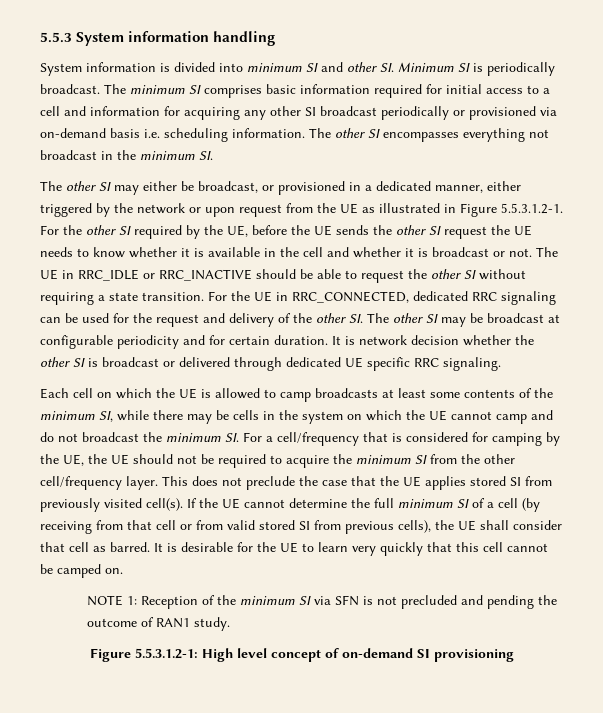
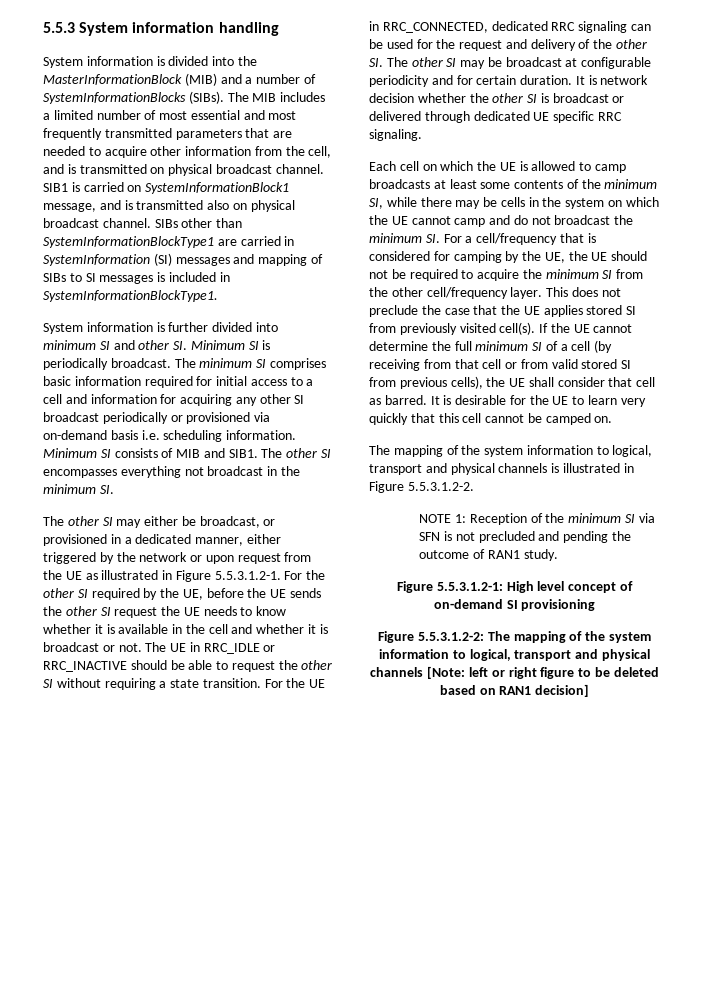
- System information is divided into minimum SI and other SI. Minimum SI is periodically broadcast.
+ System information is divided into the MasterInformationBlock (MIB) and a number of SystemInformationBlocks (SIBs). The MIB includes a limited number of most essential and most frequently transmitted parameters that are needed to acquire other information from the cell, and is transmitted on physical broadcast channel. SIB1 is carried on SystemInformationBlock1 message, and is transmitted also on physical broadcast channel. SIBs other than SystemInformationBlockType1 are carried in SystemInformation (SI) messages and mapping of SIBs to SI messages is included in SystemInformationBlockType1.
+ System information is further divided into minimum SI and other SI. Minimum SI is periodically broadcast.
+ Minimum SI consists of MIB and SIB1.
+ The mapping of the system information to logical, transport and physical channels is illustrated in Figure 5.5.3.1.2-2.
+ Figure 5.5.3.1.2-2: The mapping of the system information to logical, transport and physical channels [Note: left or right figure to be deleted based on RAN1 decision]

